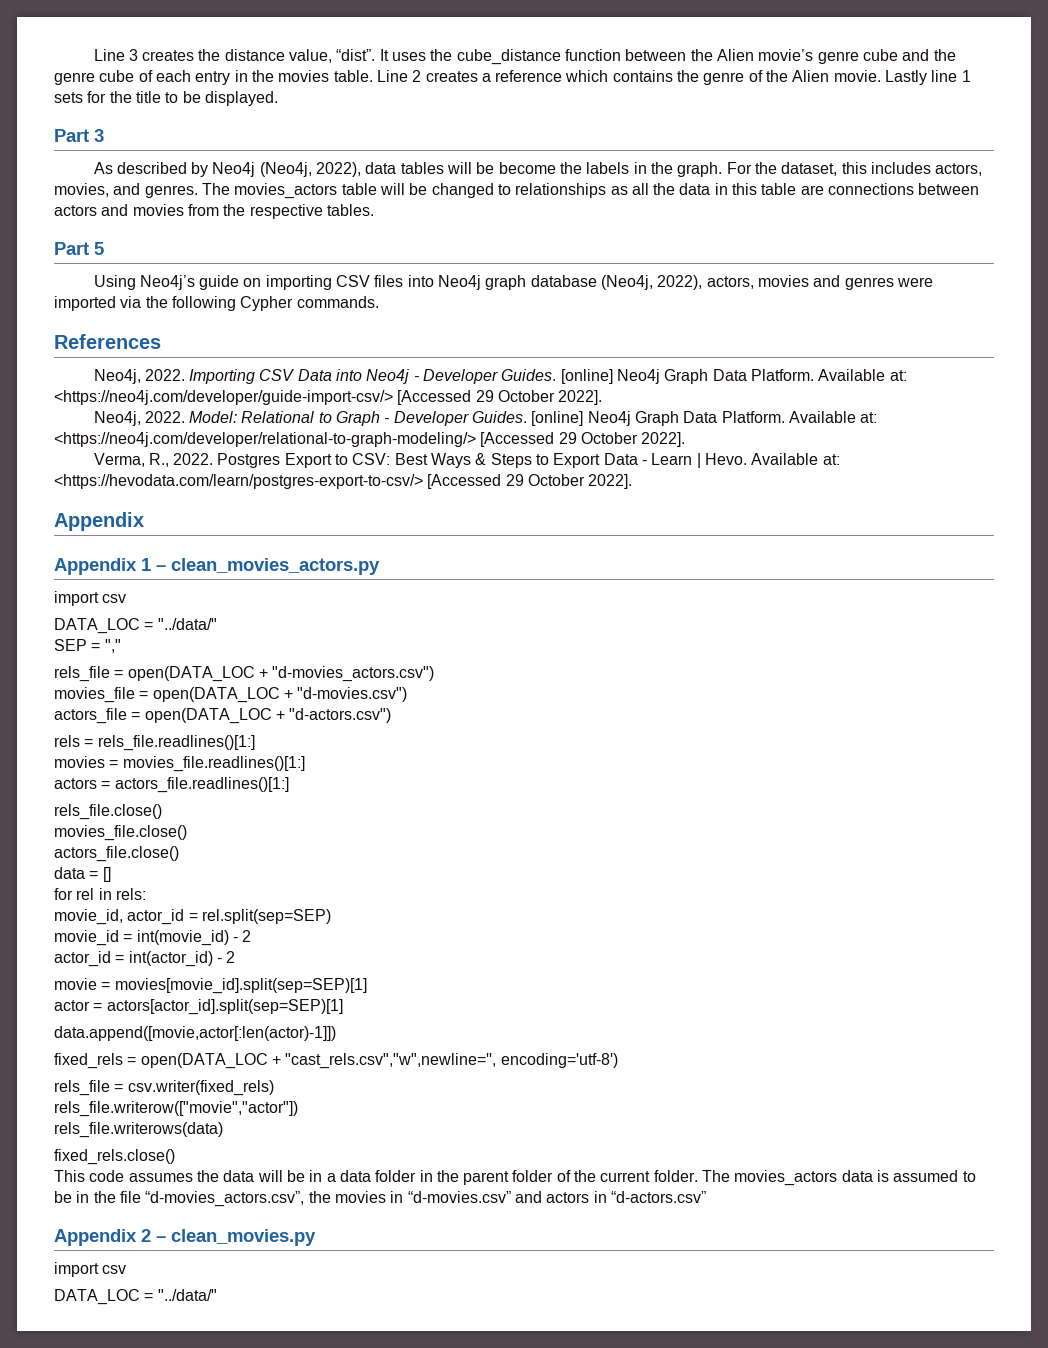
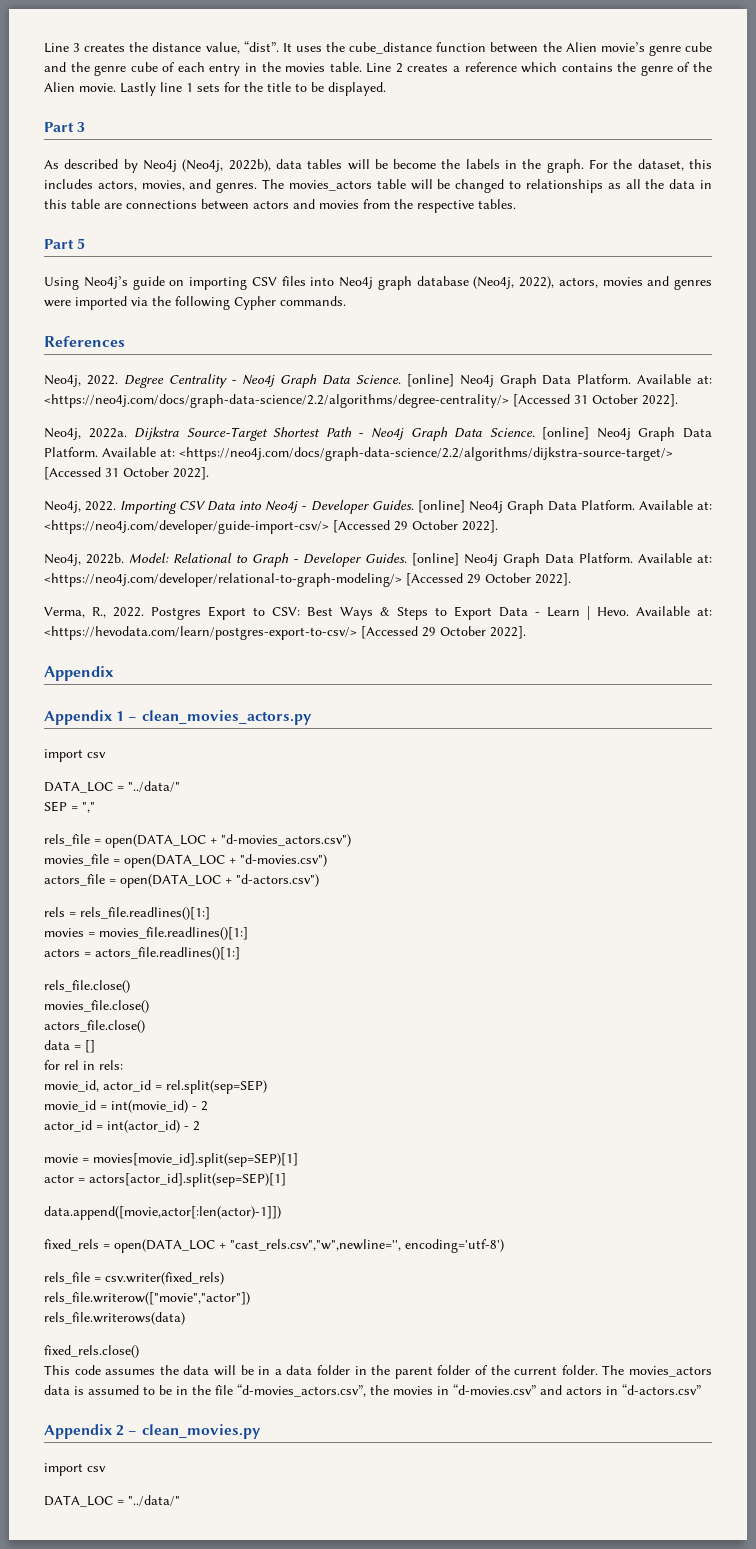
- As described by Neo4j (Neo4j, 2022), data tables will be become the labels in the graph.
+ As described by Neo4j (Neo4j, 2022b), data tables will be become the labels in the graph.
+ Neo4j, 2022. Degree Centrality - Neo4j Graph Data Science. [online] Neo4j Graph Data Platform. Available at: <https://neo4j.com/docs/graph-data-science/2.2/algorithms/degree-centrality/> [Accessed 31 October 2022].
+ Neo4j, 2022a. Dijkstra Source-Target Shortest Path - Neo4j Graph Data Science. [online] Neo4j Graph Data Platform. Available at: <https://neo4j.com/docs/graph-data-science/2.2/algorithms/dijkstra-source-target/> [Accessed 31 October 2022].
  Available at: <https://neo4j.com/developer/guide-import-csv/> [Accessed 29 October 2022].
- Neo4j, 2022.
+ Neo4j, 2022b.

